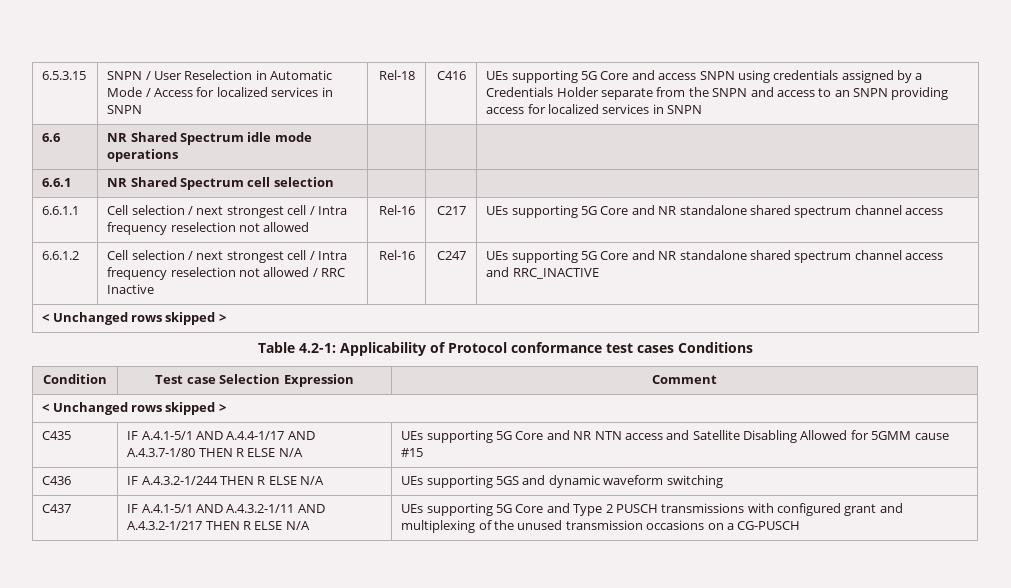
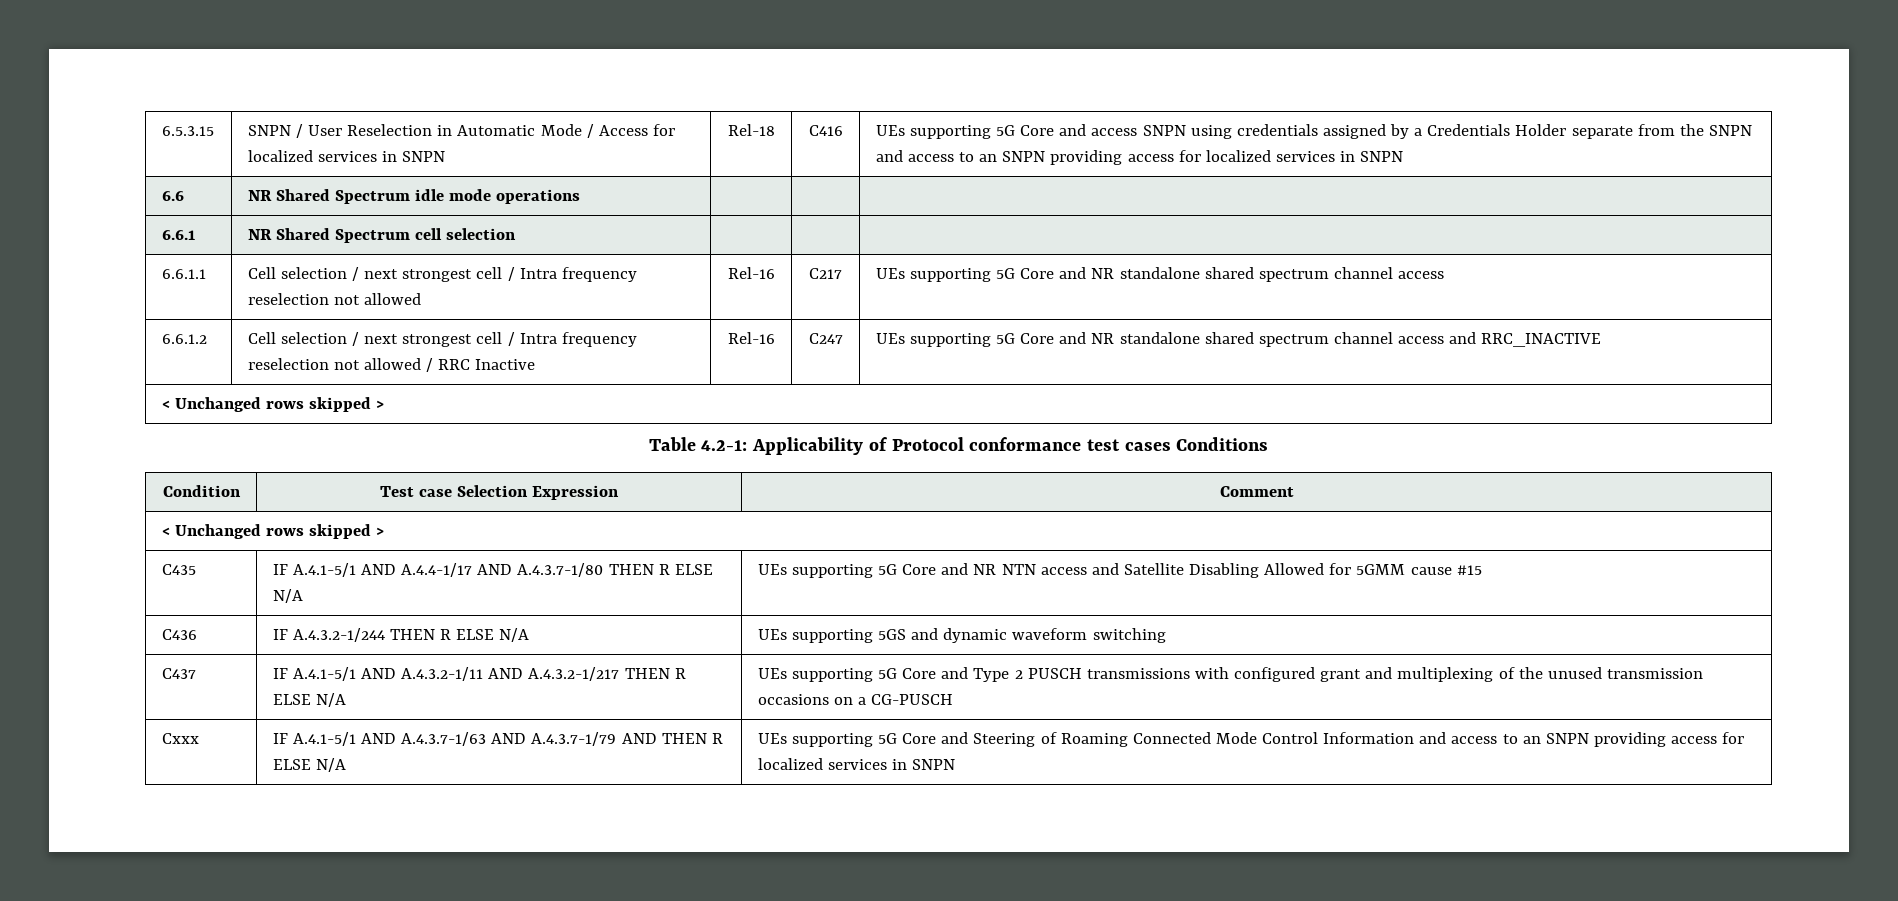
+ Cxxx | IF A.4.1-5/1 AND A.4.3.7-1/63 AND A.4.3.7-1/79 AND THEN R ELSE N/A | UEs supporting 5G Core and Steering of Roaming Connected Mode Control Information and access to an SNPN providing access for localized services in SNPN

